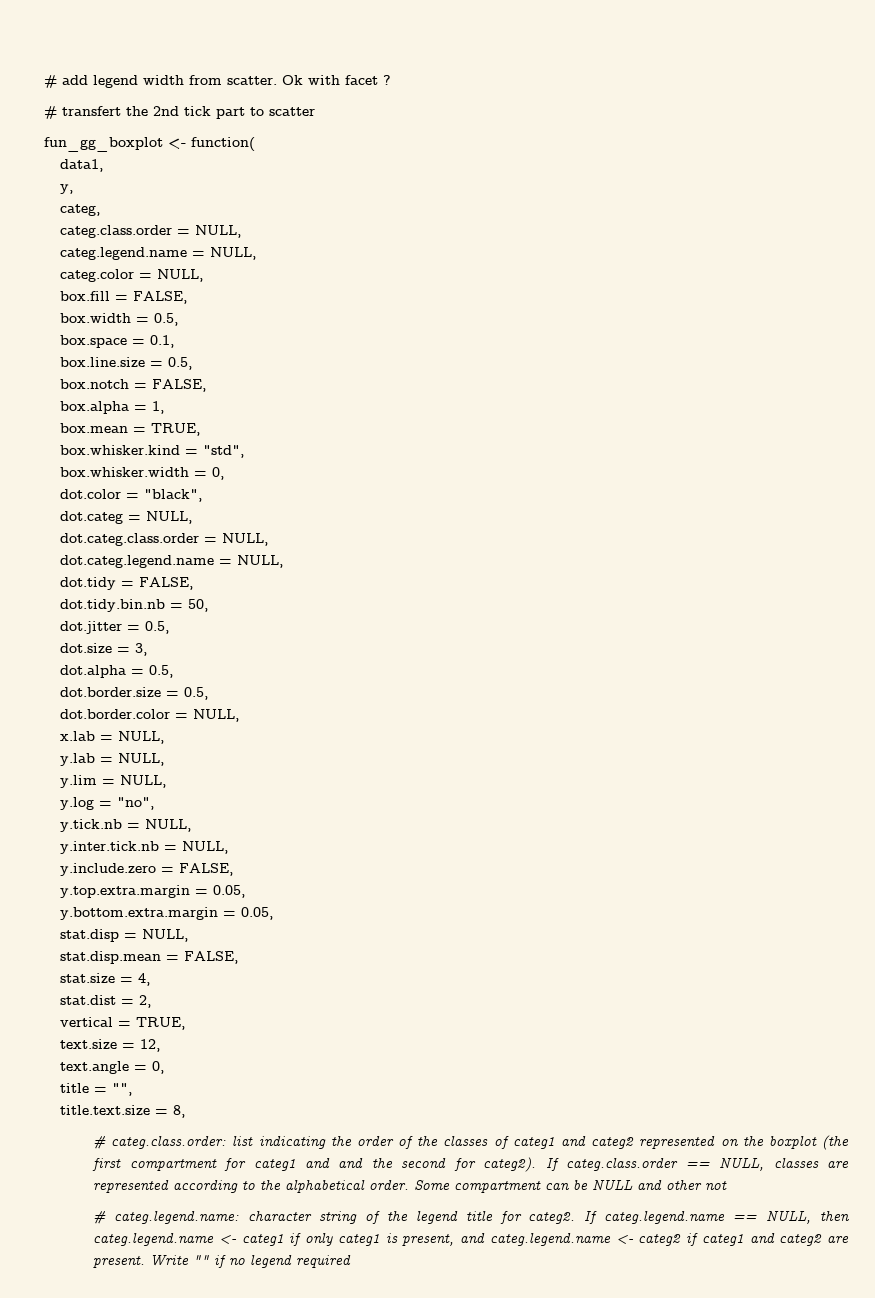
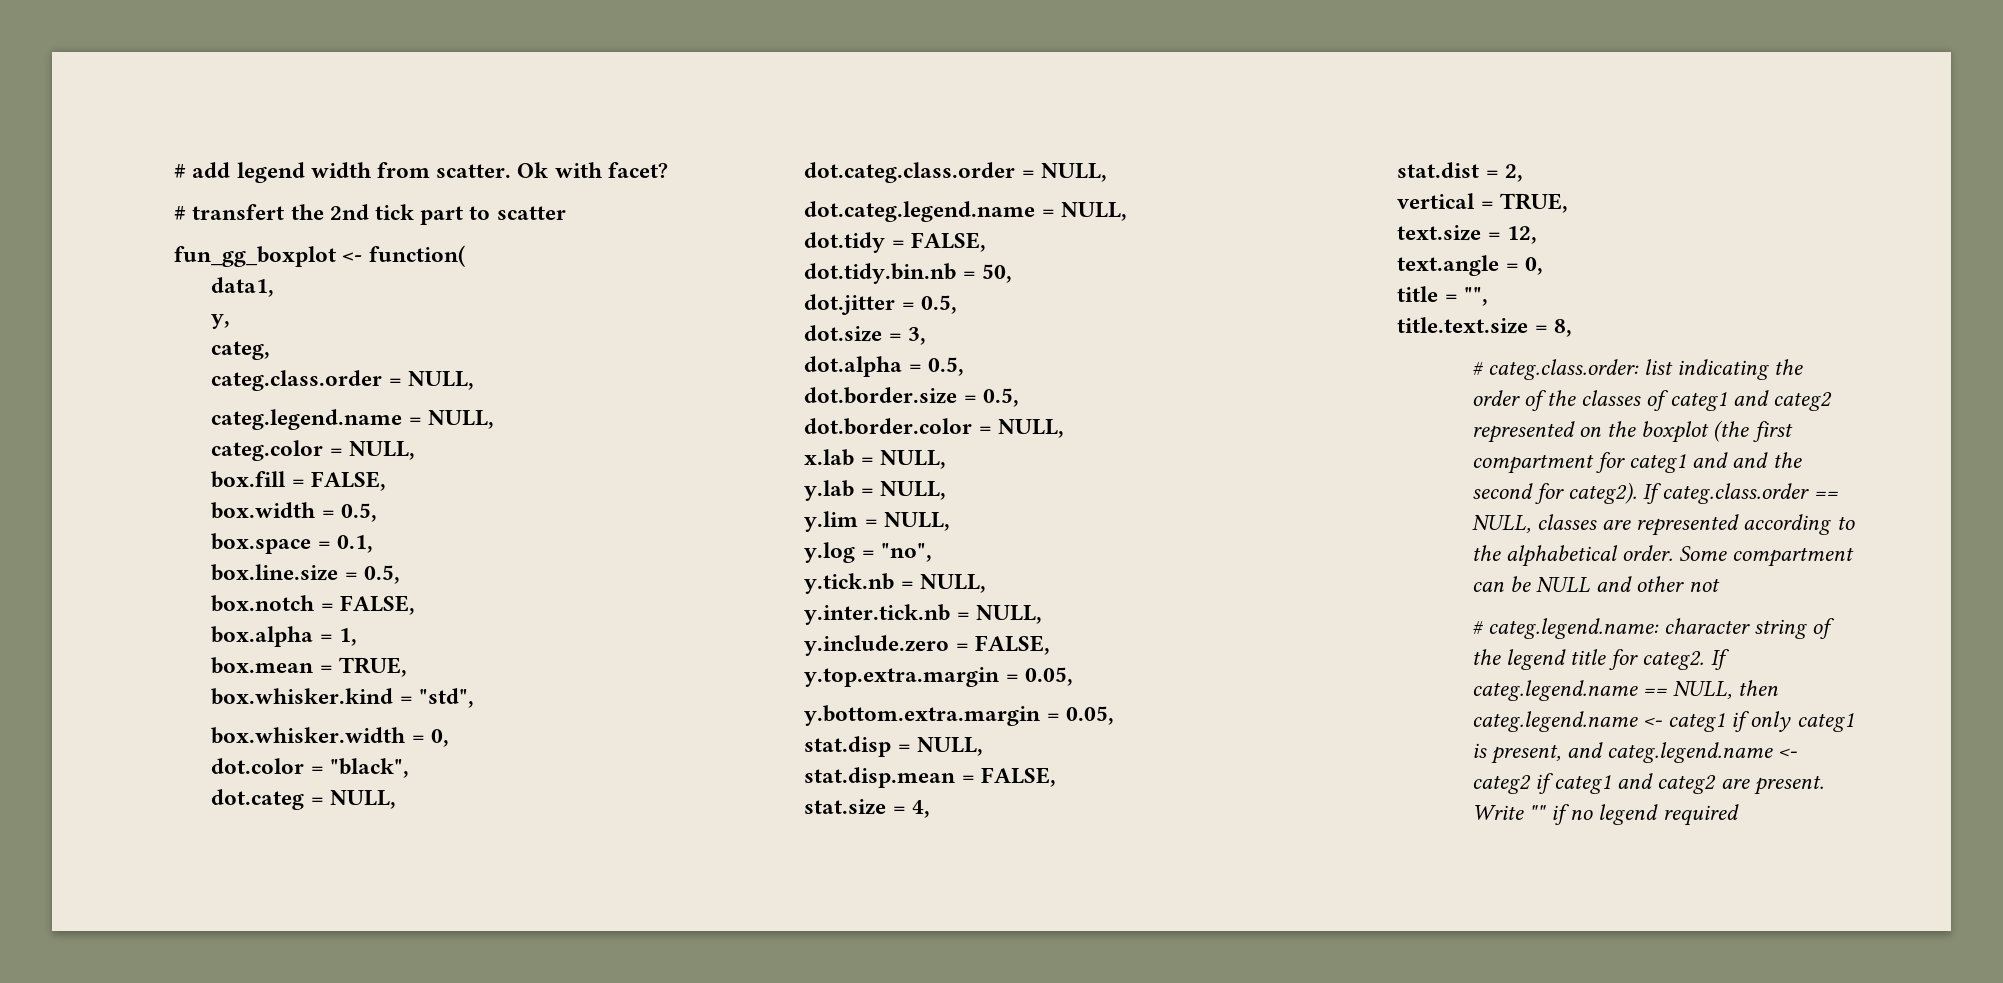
- Ok with facet ?
+ Ok with facet?

